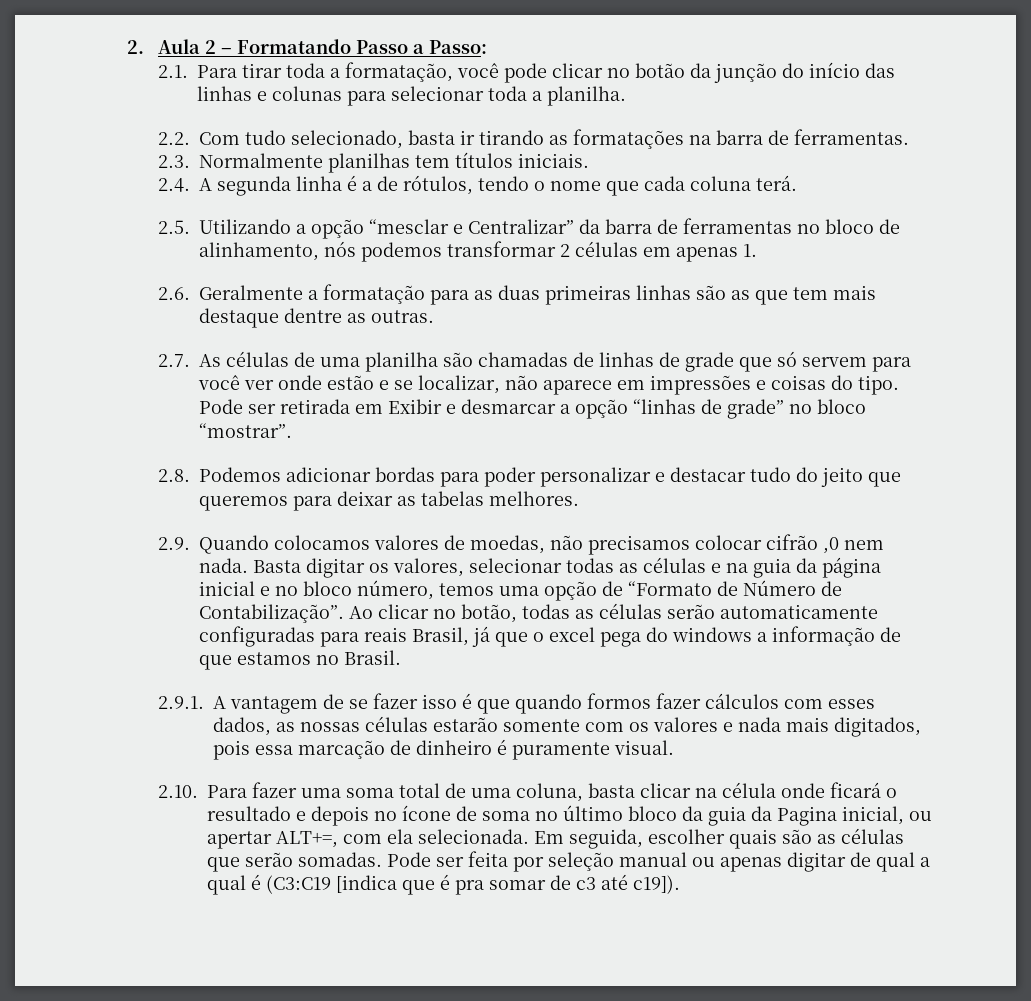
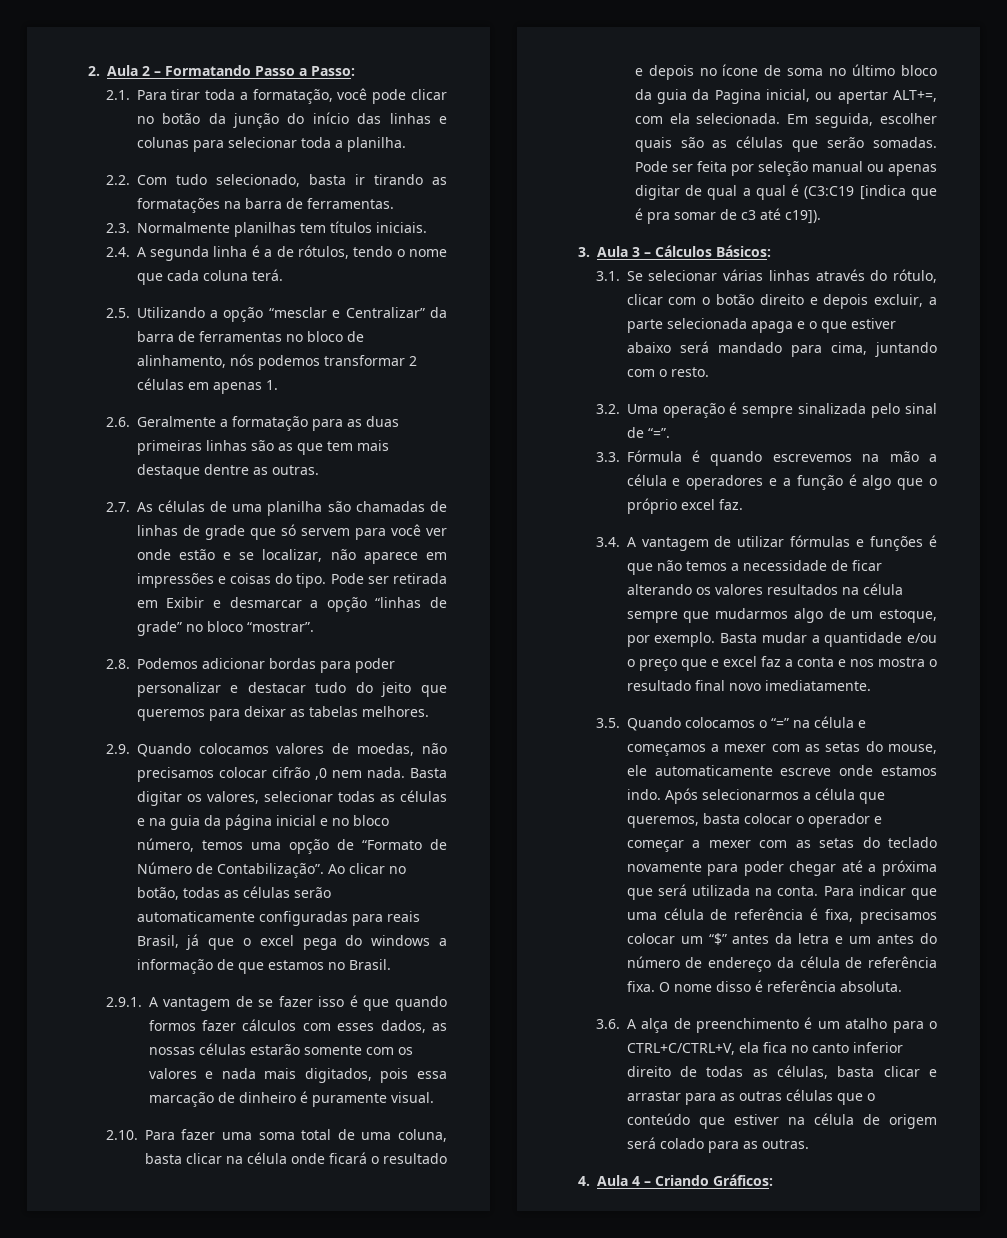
+ 3. Aula 3 – Cálculos Básicos:
+ 3.1. Se selecionar várias linhas através do rótulo, clicar com o botão direito e depois excluir, a parte selecionada apaga e o que estiver abaixo será mandado para cima, juntando com o resto.
+ 3.2. Uma operação é sempre sinalizada pelo sinal de “=”.
+ 3.3. Fórmula é quando escrevemos na mão a célula e operadores e a função é algo que o próprio excel faz.
+ 3.4. A vantagem de utilizar fórmulas e funções é que não temos a necessidade de ficar alterando os valores resultados na célula sempre que mudarmos algo de um estoque, por exemplo. Basta mudar a quantidade e/ou o preço que e excel faz a conta e nos mostra o resultado final novo imediatamente.
+ 3.5. Quando colocamos o “=” na célula e começamos a mexer com as setas do mouse, ele automaticamente escreve onde estamos indo. Após selecionarmos a célula que queremos, basta colocar o operador e começar a mexer com as setas do teclado novamente para poder chegar até a próxima que será utilizada na conta. Para indicar que uma célula de referência é fixa, precisamos colocar um “$” antes da letra e um antes do número de endereço da célula de referência fixa. O nome disso é referência absoluta.
+ 3.6. A alça de preenchimento é um atalho para o CTRL+C/CTRL+V, ela fica no canto inferior direito de todas as células, basta clicar e arrastar para as outras células que o conteúdo que estiver na célula de origem será colado para as outras.
+ 4. Aula 4 – Criando Gráficos:

